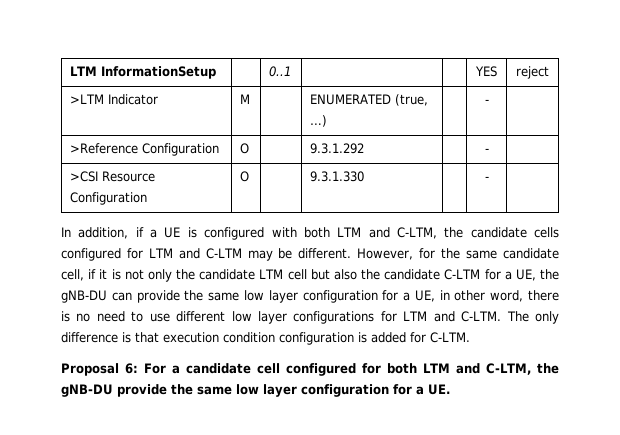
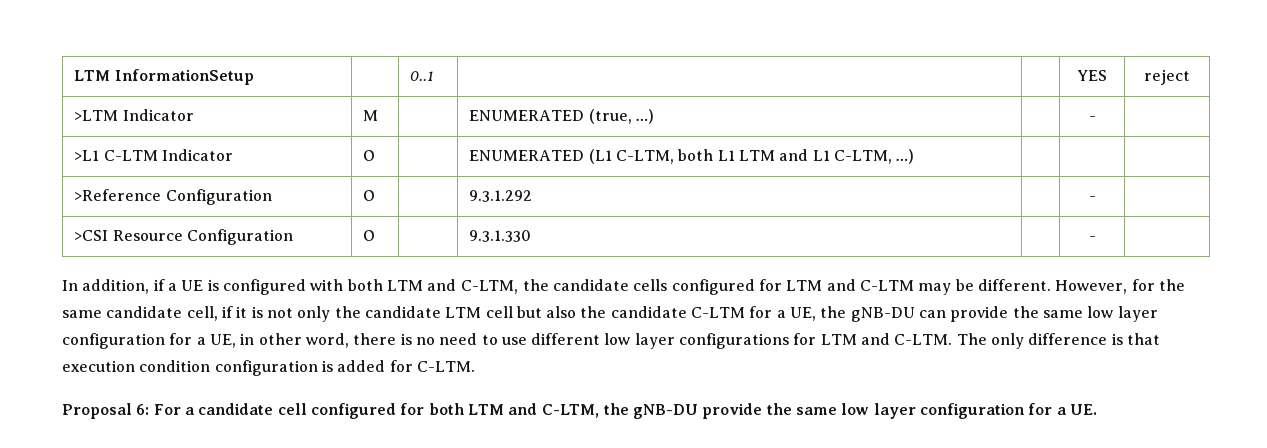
+ >L1 C-LTM Indicator | O | | ENUMERATED (L1 C-LTM, both L1 LTM and L1 C-LTM, …) | | |

